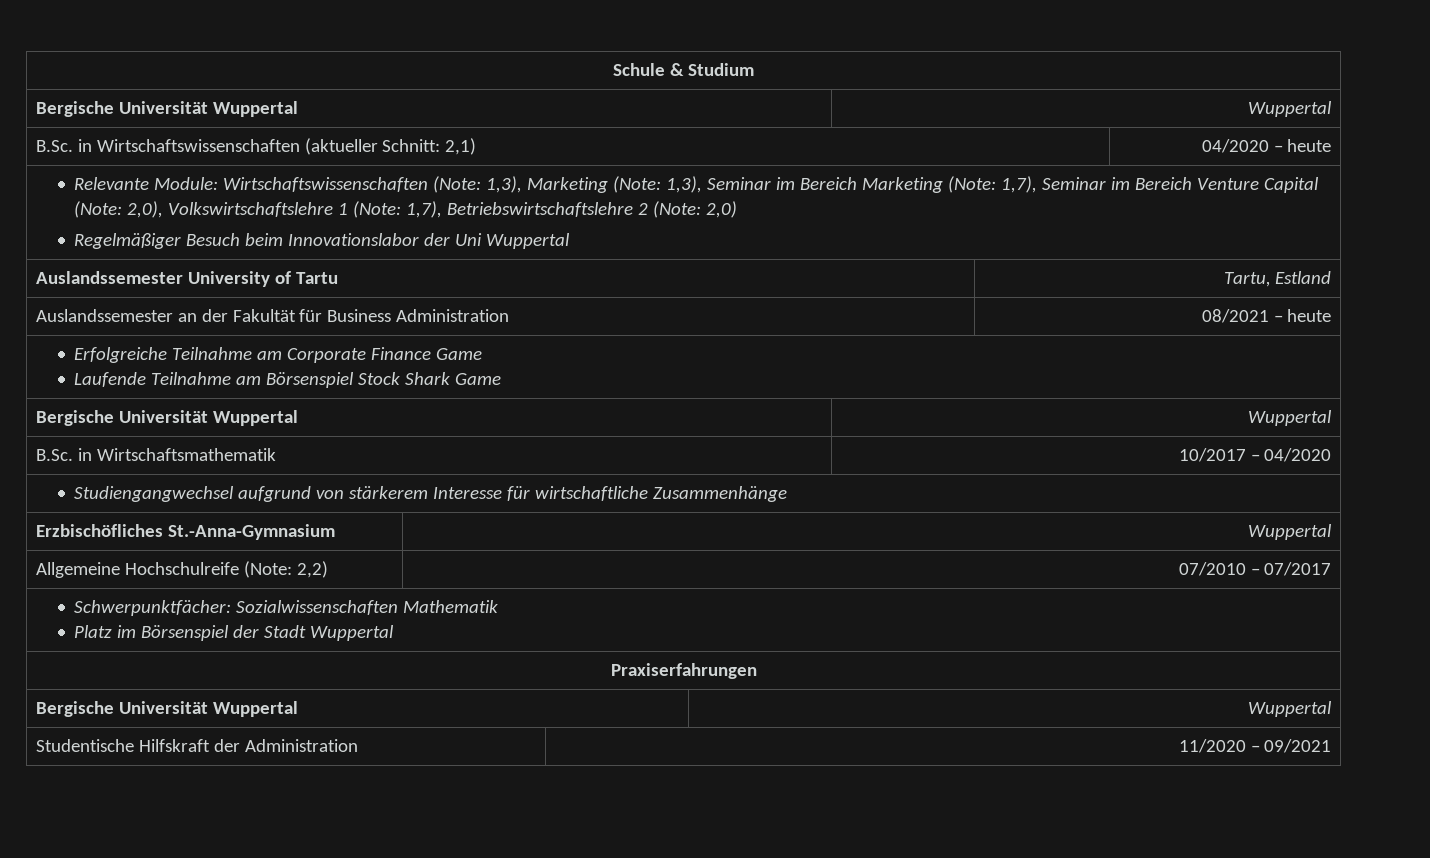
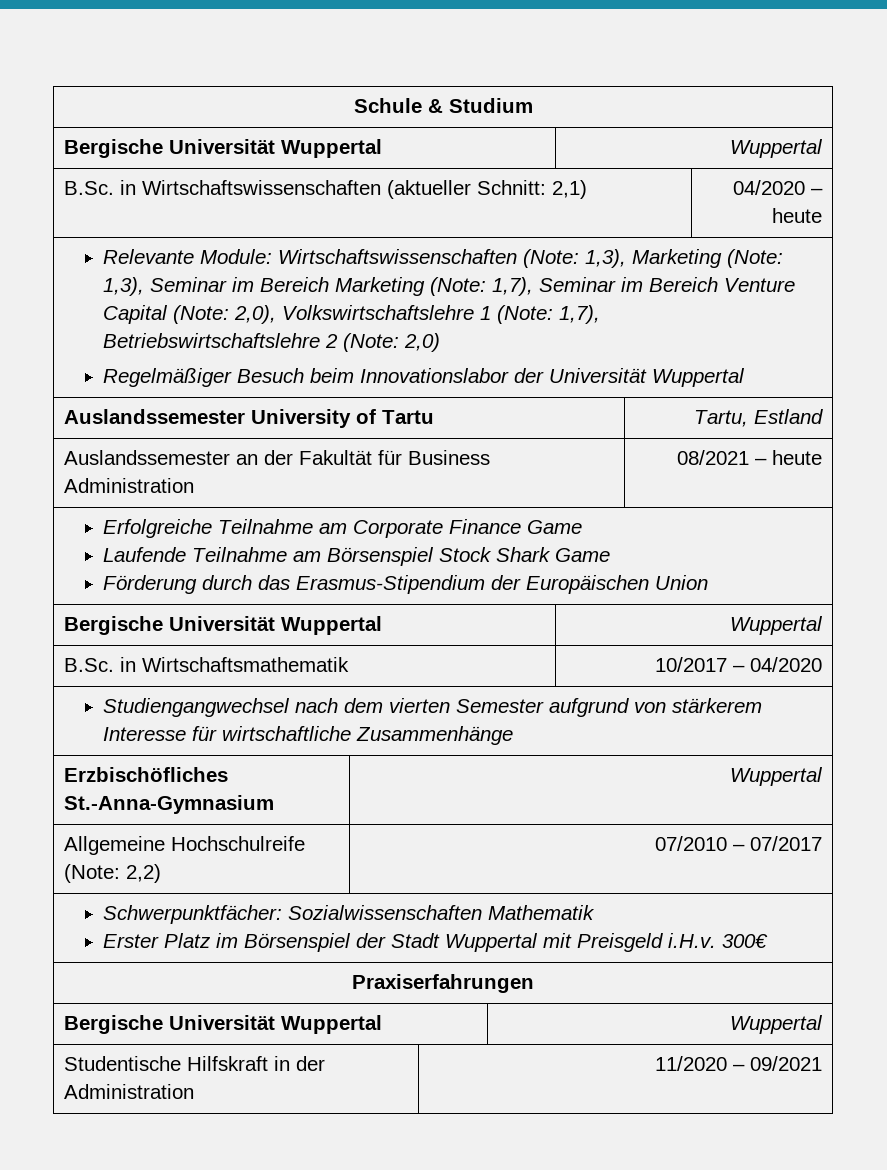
  Relevante Module: Wirtschaftswissenschaften (Note: 1,3), Marketing (Note: 1,3), Seminar im Bereich Marketing (Note: 1,7), Seminar im Bereich Venture Capital (Note: 2,0), Volkswirtschaftslehre 1 (Note: 1,7), Betriebswirtschaftslehre 2 (Note: 2,0)
- Regelmäßiger Besuch beim Innovationslabor der Uni Wuppertal
+ Regelmäßiger Besuch beim Innovationslabor der Universität Wuppertal
  Erfolgreiche Teilnahme am Corporate Finance Game
  Laufende Teilnahme am Börsenspiel Stock Shark Game
+ Förderung durch das Erasmus-Stipendium der Europäischen Union
- Studiengangwechsel aufgrund von stärkerem Interesse für wirtschaftliche Zusammenhänge
+ Studiengangwechsel nach dem vierten Semester aufgrund von stärkerem Interesse für wirtschaftliche Zusammenhänge
  Schwerpunktfächer: Sozialwissenschaften Mathematik
- Platz im Börsenspiel der Stadt Wuppertal
+ Erster Platz im Börsenspiel der Stadt Wuppertal mit Preisgeld i.H.v. 300€
- Studentische Hilfskraft der Administration | 11/2020 – 09/2021
+ Studentische Hilfskraft in der Administration | 11/2020 – 09/2021

